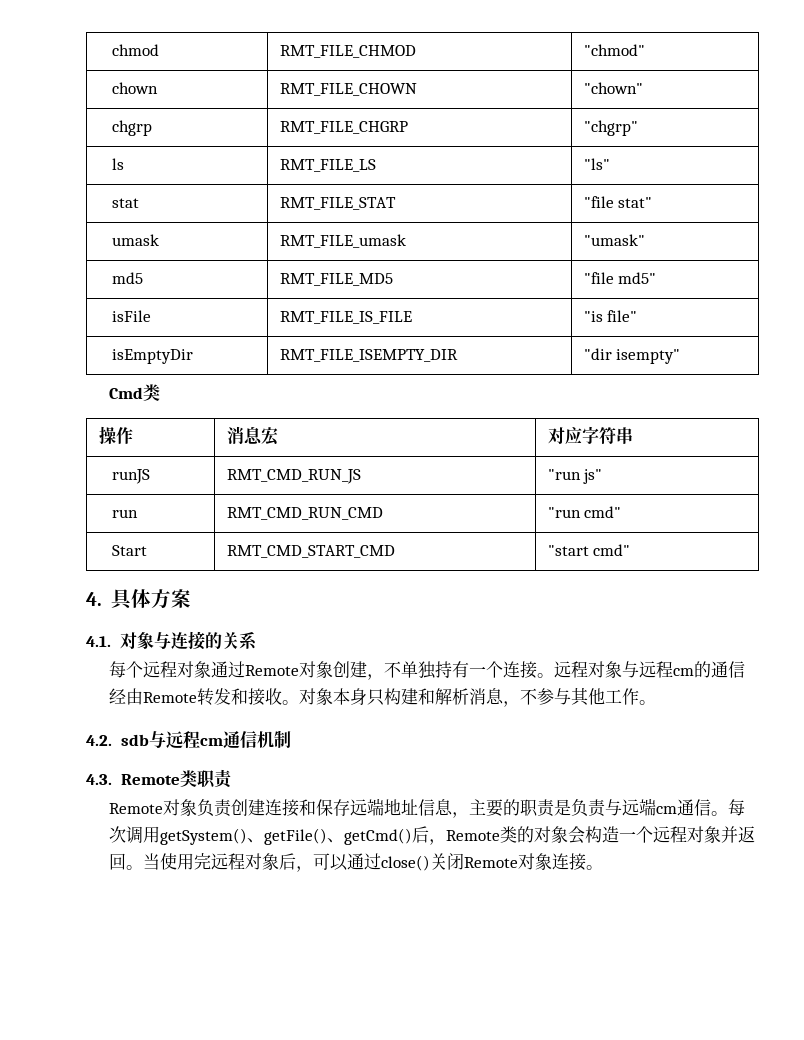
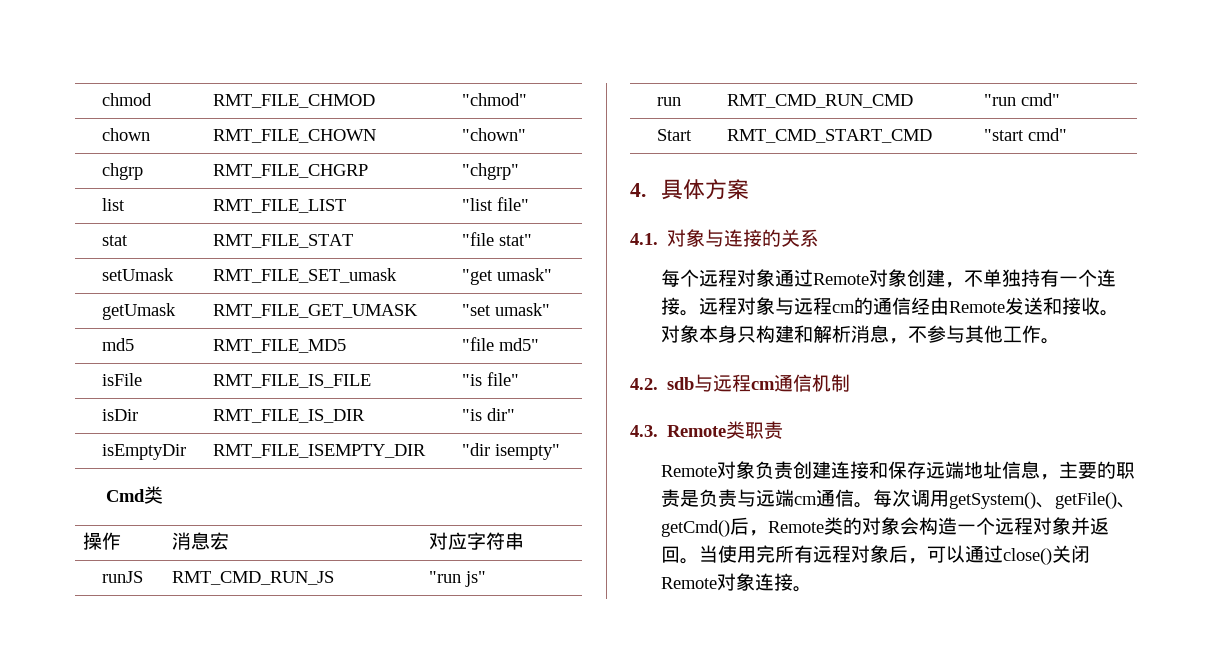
- ls | RMT_FILE_LS | "ls"
+ list | RMT_FILE_LIST | "list file"
- umask | RMT_FILE_umask | "umask"
+ setUmask | RMT_FILE_SET_umask | "get umask"
+ getUmask | RMT_FILE_GET_UMASK | "set umask"
+ isDir | RMT_FILE_IS_DIR | "is dir"
- 远程对象与远程cm的通信经由Remote转发和接收。
+ 远程对象与远程cm的通信经由Remote发送和接收。
- 当使用完远程对象后，可以通过close()关闭Remote对象连接。
+ 当使用完所有远程对象后，可以通过close()关闭Remote对象连接。

